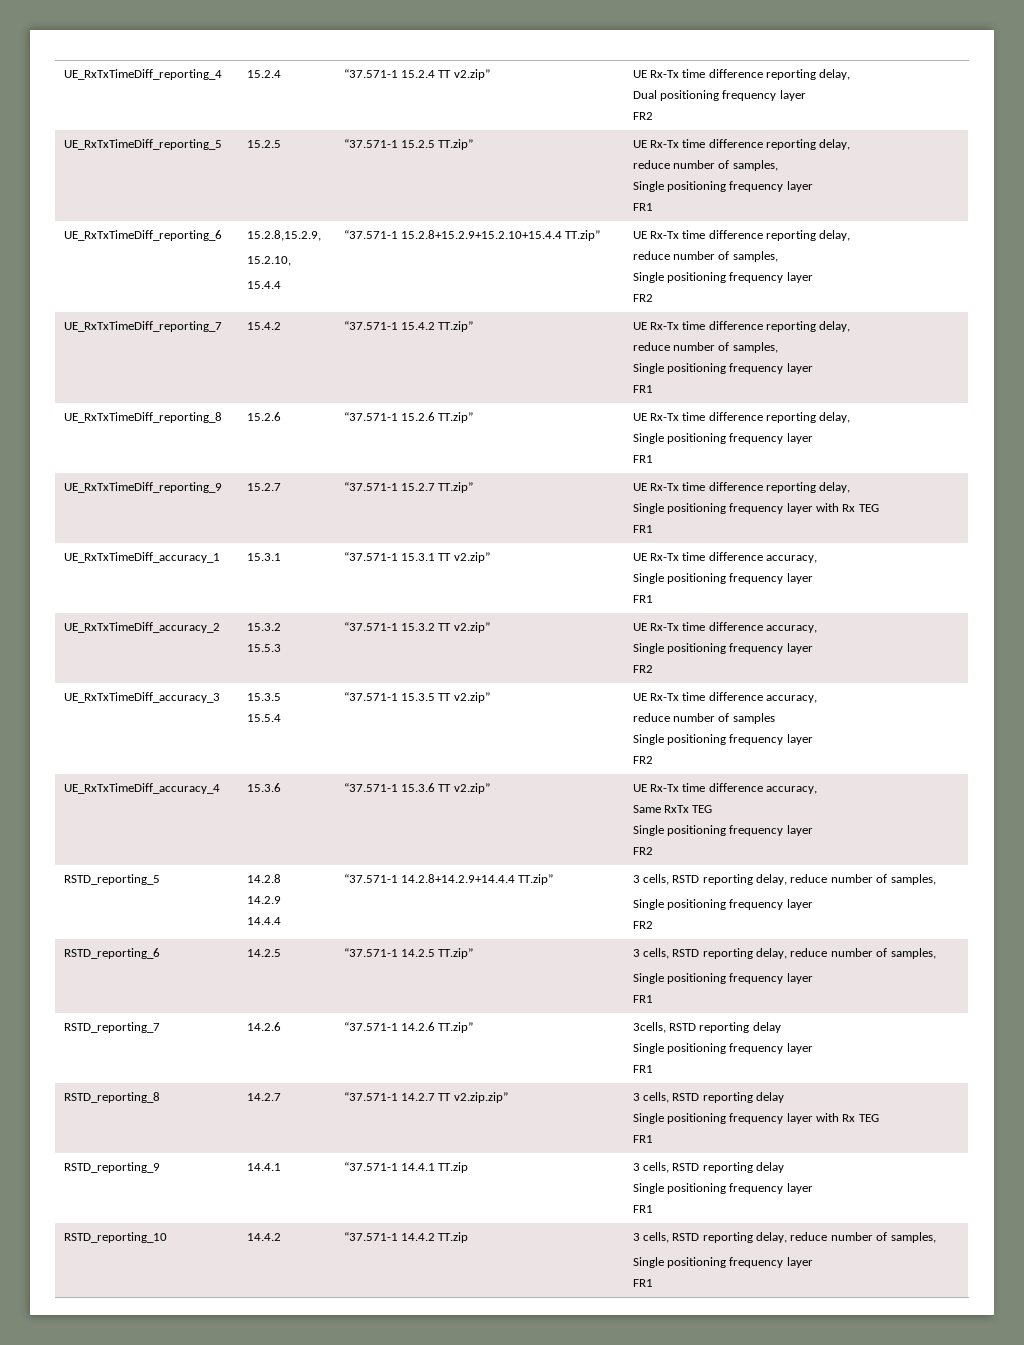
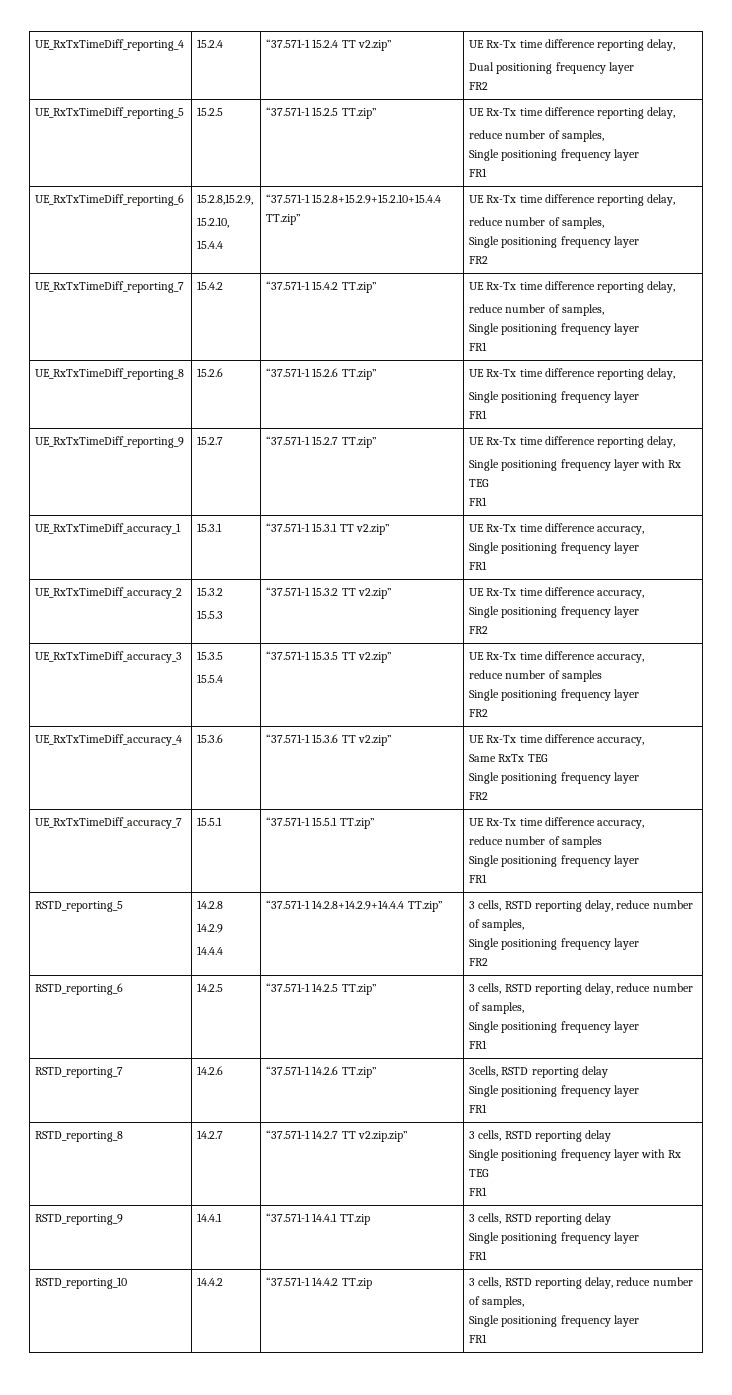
+ UE_RxTxTimeDiff_accuracy_7 | 15.5.1 | “37.571-1 15.5.1 TT.zip” | UE Rx-Tx time difference accuracy,
+ reduce number of samples
+ Single positioning frequency layer
+ FR1

